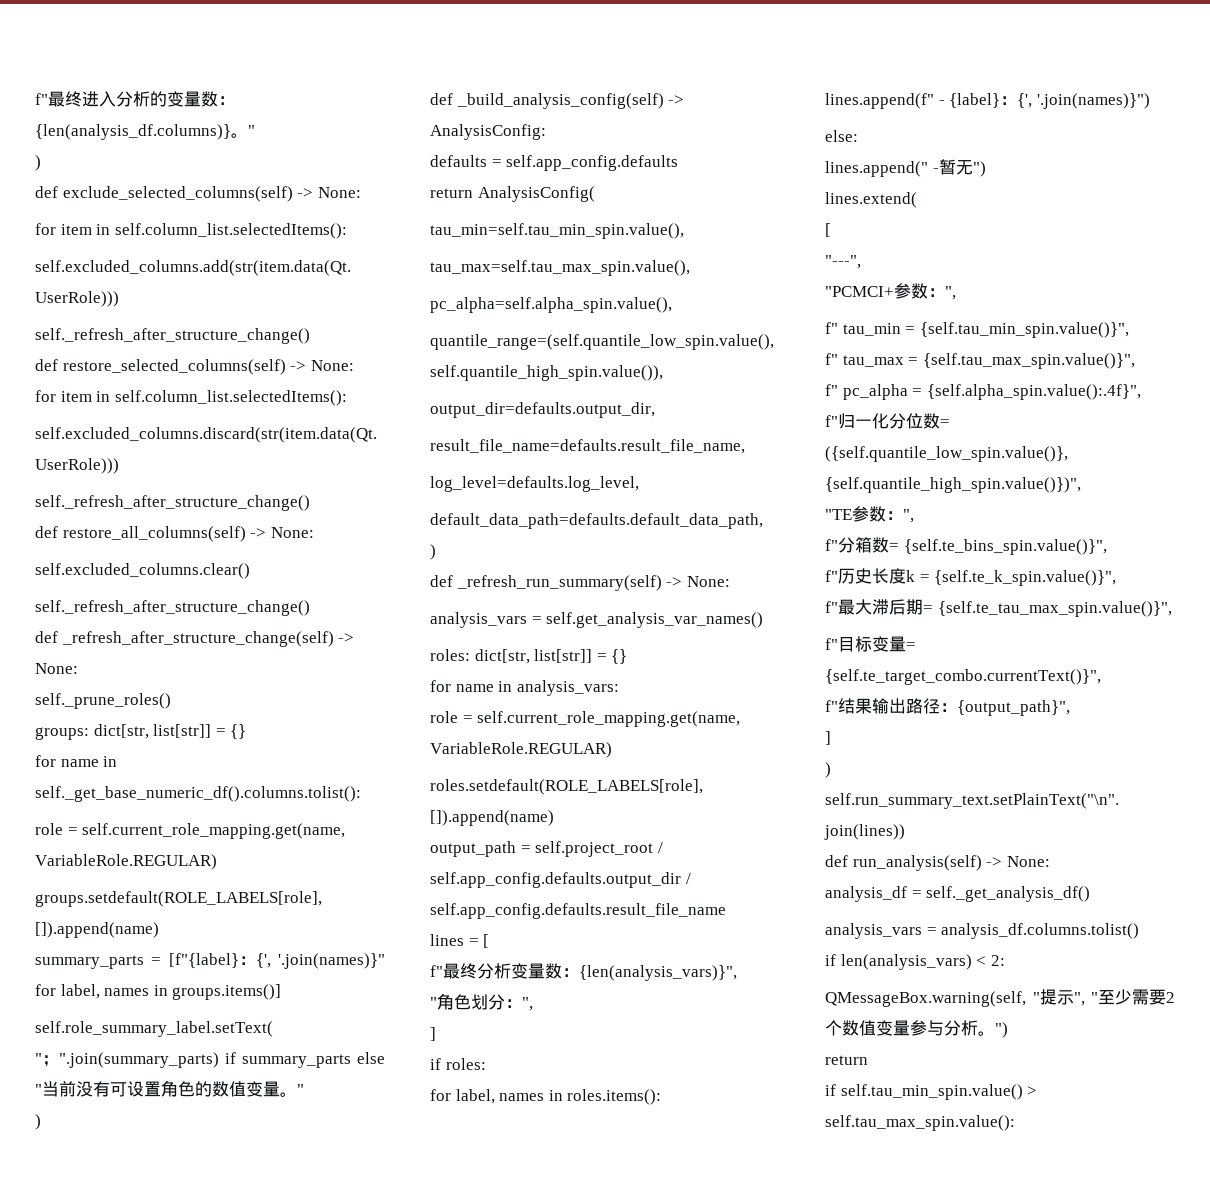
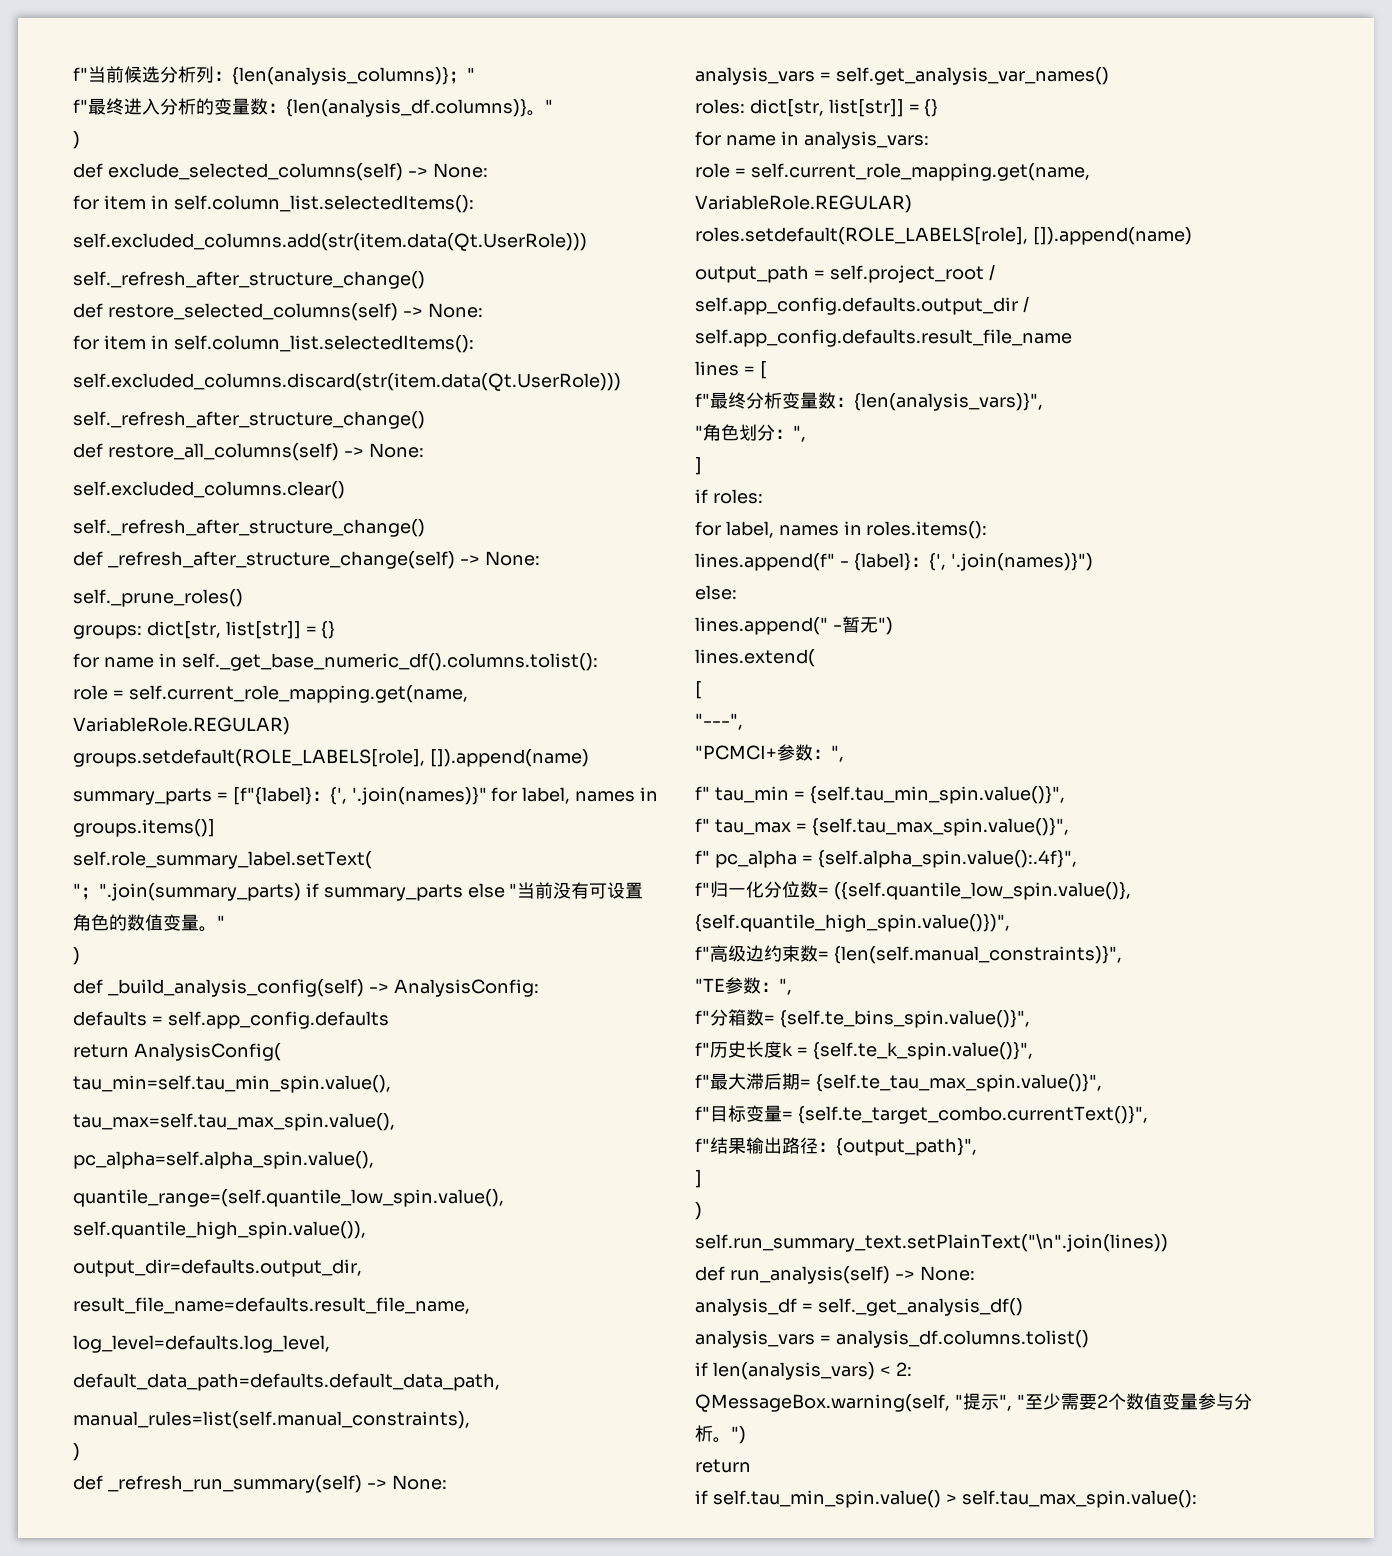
+ f"当前候选分析列：{len(analysis_columns)}；"
+ manual_rules=list(self.manual_constraints),
+ f"高级边约束数= {len(self.manual_constraints)}",

